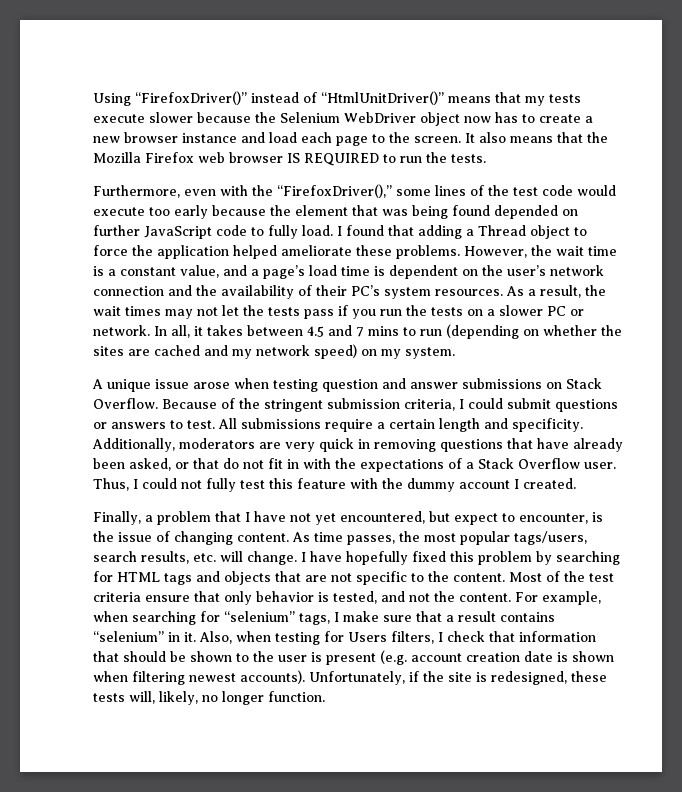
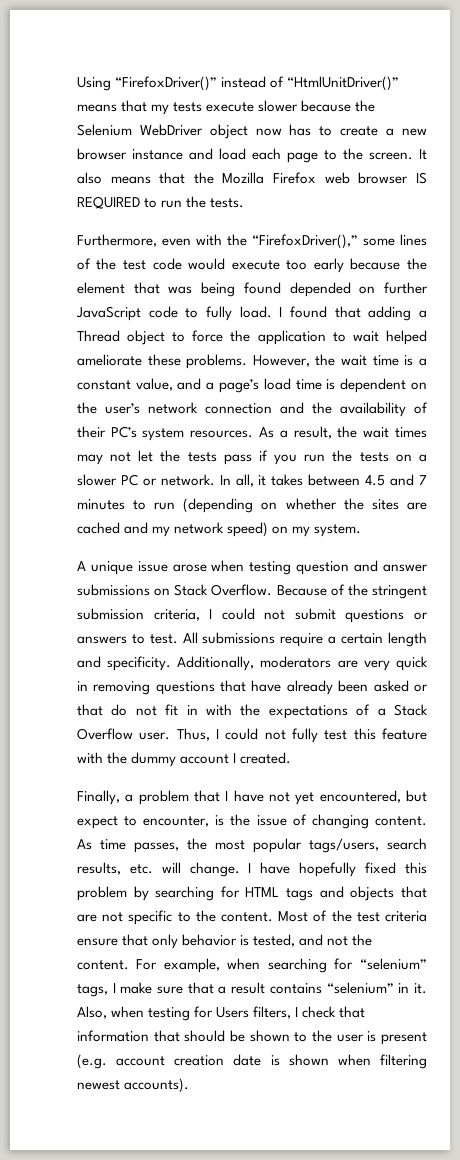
- I found that adding a Thread object to force the application helped ameliorate these problems.
+ I found that adding a Thread object to force the application to wait helped ameliorate these problems.
- In all, it takes between 4.5 and 7 mins to run (depending on whether the sites are cached and my network speed) on my system.
+ In all, it takes between 4.5 and 7 minutes to run (depending on whether the sites are cached and my network speed) on my system.
- Because of the stringent submission criteria, I could submit questions or answers to test.
+ Because of the stringent submission criteria, I could not submit questions or answers to test.
- Additionally, moderators are very quick in removing questions that have already been asked, or that do not fit in with the expectations of a Stack Overflow user.
+ Additionally, moderators are very quick in removing questions that have already been asked or that do not fit in with the expectations of a Stack Overflow user.
- Unfortunately, if the site is redesigned, these tests will, likely, no longer function.

